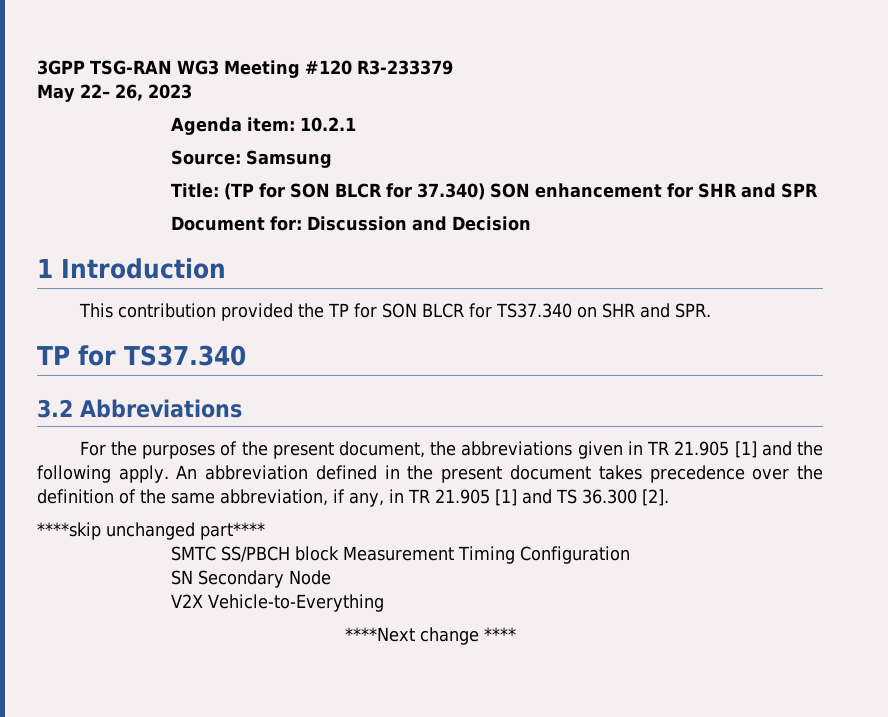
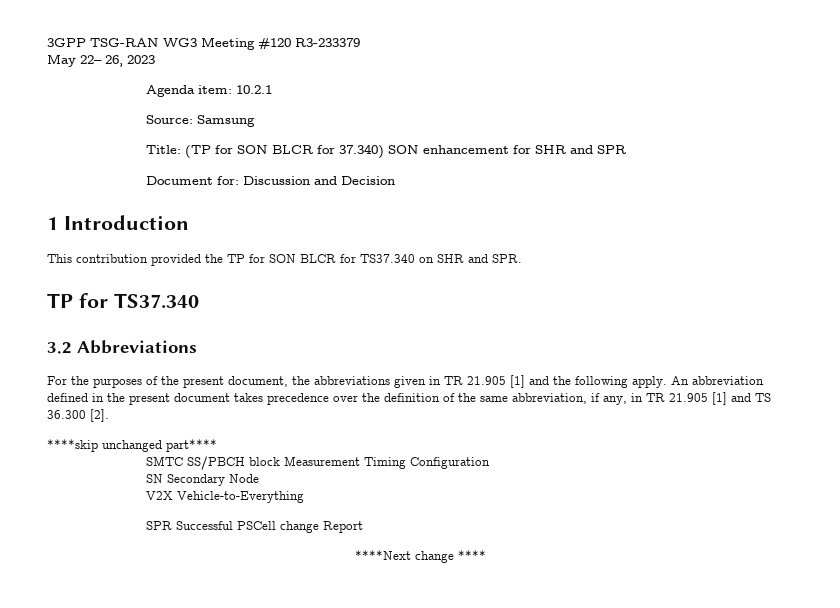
+ SPR Successful PSCell change Report

